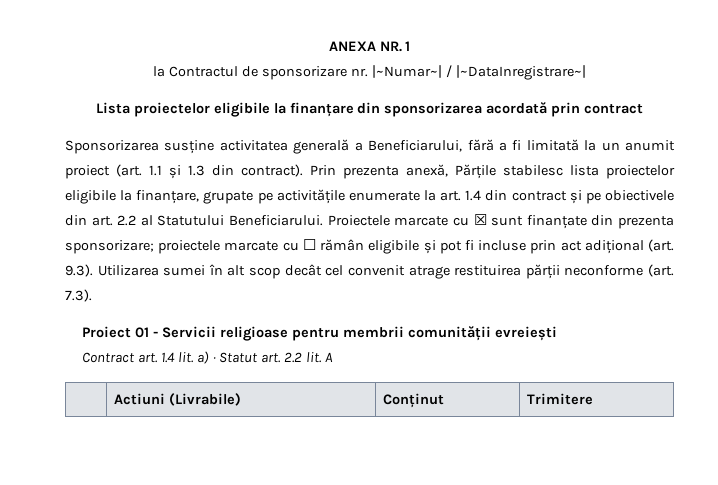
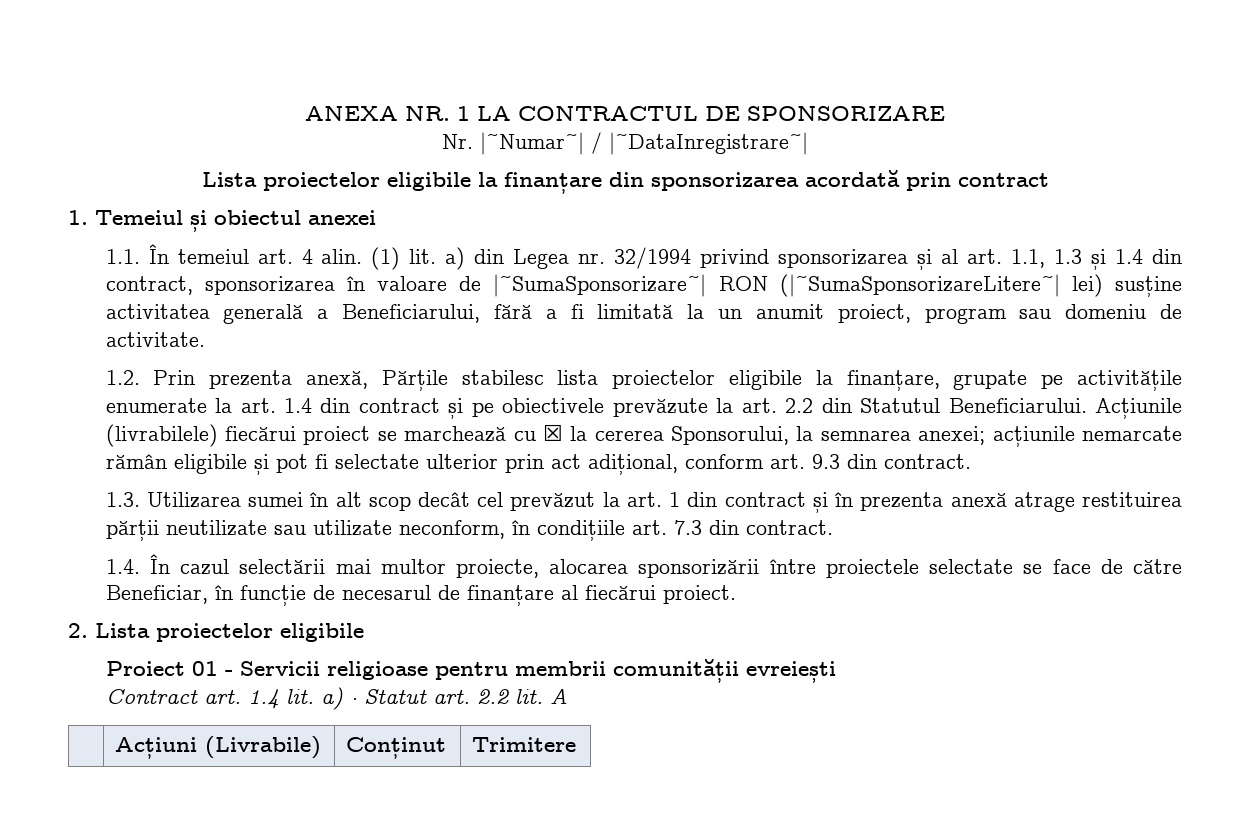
- ANEXA NR. 1
- la Contractul de sponsorizare nr. |~Numar~| / |~DataInregistrare~|
+ ANEXA NR. 1 LA CONTRACTUL DE SPONSORIZARE
+ Nr. |~Numar~| / |~DataInregistrare~|
- Sponsorizarea susține activitatea generală a Beneficiarului, fără a fi limitată la un anumit proiect (art. 1.1 și 1.3 din contract). Prin prezenta anexă, Părțile stabilesc lista proiectelor eligibile la finanțare, grupate pe activitățile enumerate la art. 1.4 din contract și pe obiectivele din art. 2.2 al Statutului Beneficiarului. Proiectele marcate cu ☒ sunt finanțate din prezenta sponsorizare; proiectele marcate cu ☐ rămân eligibile și pot fi incluse prin act adițional (art. 9.3). Utilizarea sumei în alt scop decât cel convenit atrage restituirea părții neconforme (art. 7.3).
+ 1. Temeiul și obiectul anexei
+ 1.1. În temeiul art. 4 alin. (1) lit. a) din Legea nr. 32/1994 privind sponsorizarea și al art. 1.1, 1.3 și 1.4 din contract, sponsorizarea în valoare de |~SumaSponsorizare~| RON (|~SumaSponsorizareLitere~| lei) susține activitatea generală a Beneficiarului, fără a fi limitată la un anumit proiect, program sau domeniu de activitate.
+ 1.2. Prin prezenta anexă, Părțile stabilesc lista proiectelor eligibile la finanțare, grupate pe activitățile enumerate la art. 1.4 din contract și pe obiectivele prevăzute la art. 2.2 din Statutul Beneficiarului. Acțiunile (livrabilele) fiecărui proiect se marchează cu ☒ la cererea Sponsorului, la semnarea anexei; acțiunile nemarcate rămân eligibile și pot fi selectate ulterior prin act adițional, conform art. 9.3 din contract.
+ 1.3. Utilizarea sumei în alt scop decât cel prevăzut la art. 1 din contract și în prezenta anexă atrage restituirea părții neutilizate sau utilizate neconform, în condițiile art. 7.3 din contract.
+ 1.4. În cazul selectării mai multor proiecte, alocarea sponsorizării între proiectele selectate se face de către Beneficiar, în funcție de necesarul de finanțare al fiecărui proiect.
+ 2. Lista proiectelor eligibile
- | Actiuni (Livrabile) | Conținut | Trimitere
+ | Acțiuni (Livrabile) | Conținut | Trimitere

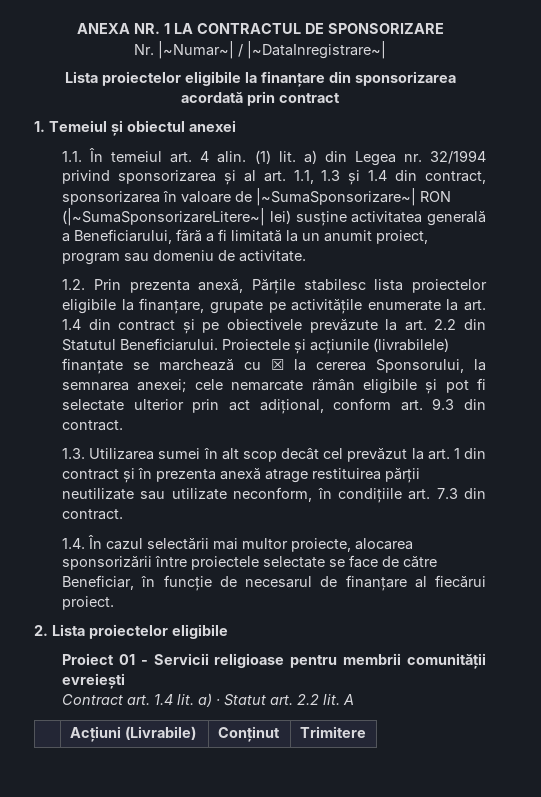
- Acțiunile (livrabilele) fiecărui proiect se marchează cu ☒ la cererea Sponsorului, la semnarea anexei; acțiunile nemarcate rămân eligibile și pot fi selectate ulterior prin act adițional, conform art. 9.3 din contract.
+ Proiectele și acțiunile (livrabilele) finanțate se marchează cu ☒ la cererea Sponsorului, la semnarea anexei; cele nemarcate rămân eligibile și pot fi selectate ulterior prin act adițional, conform art. 9.3 din contract.

